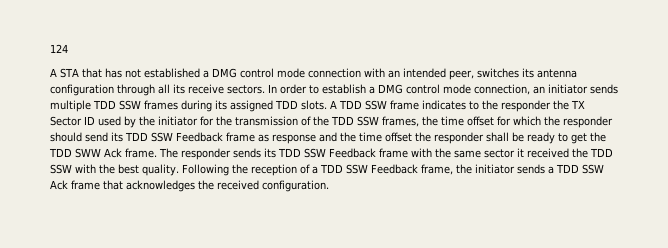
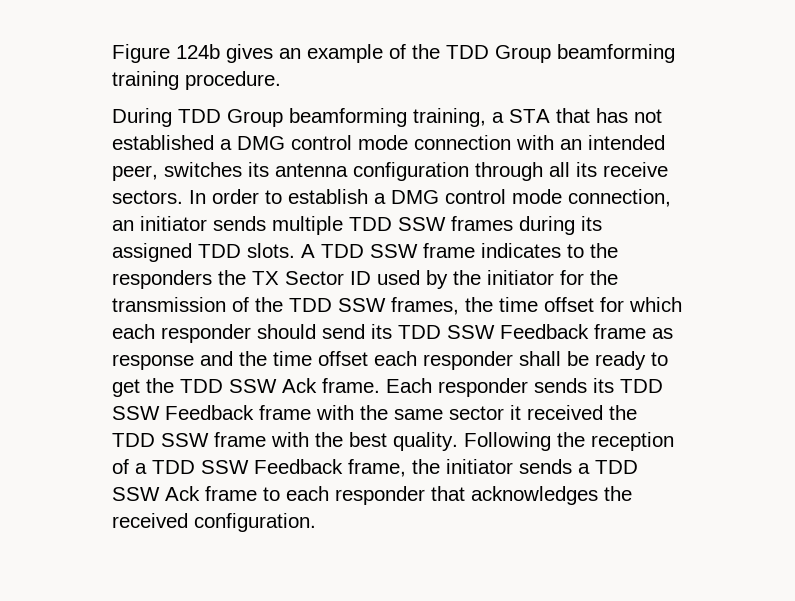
- 124
- A STA that has not established a DMG control mode connection with an intended peer, switches its antenna configuration through all its receive sectors.
+ Figure 124b gives an example of the TDD Group beamforming training procedure.
+ During TDD Group beamforming training, a STA that has not established a DMG control mode connection with an intended peer, switches its antenna configuration through all its receive sectors.
- A TDD SSW frame indicates to the responder the TX Sector ID used by the initiator for the transmission of the TDD SSW frames, the time offset for which the responder should send its TDD SSW Feedback frame as response and the time offset the responder shall be ready to get the TDD SWW Ack frame.
+ A TDD SSW frame indicates to the responders the TX Sector ID used by the initiator for the transmission of the TDD SSW frames, the time offset for which each responder should send its TDD SSW Feedback frame as response and the time offset each responder shall be ready to get the TDD SSW Ack frame.
- The responder sends its TDD SSW Feedback frame with the same sector it received the TDD SSW with the best quality.
+ Each responder sends its TDD SSW Feedback frame with the same sector it received the TDD SSW frame with the best quality.
- Following the reception of a TDD SSW Feedback frame, the initiator sends a TDD SSW Ack frame that acknowledges the received configuration.
+ Following the reception of a TDD SSW Feedback frame, the initiator sends a TDD SSW Ack frame to each responder that acknowledges the received configuration.

